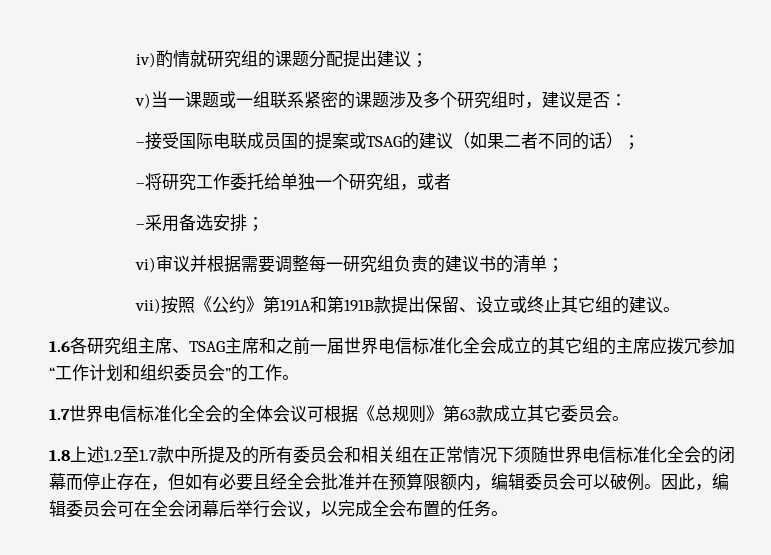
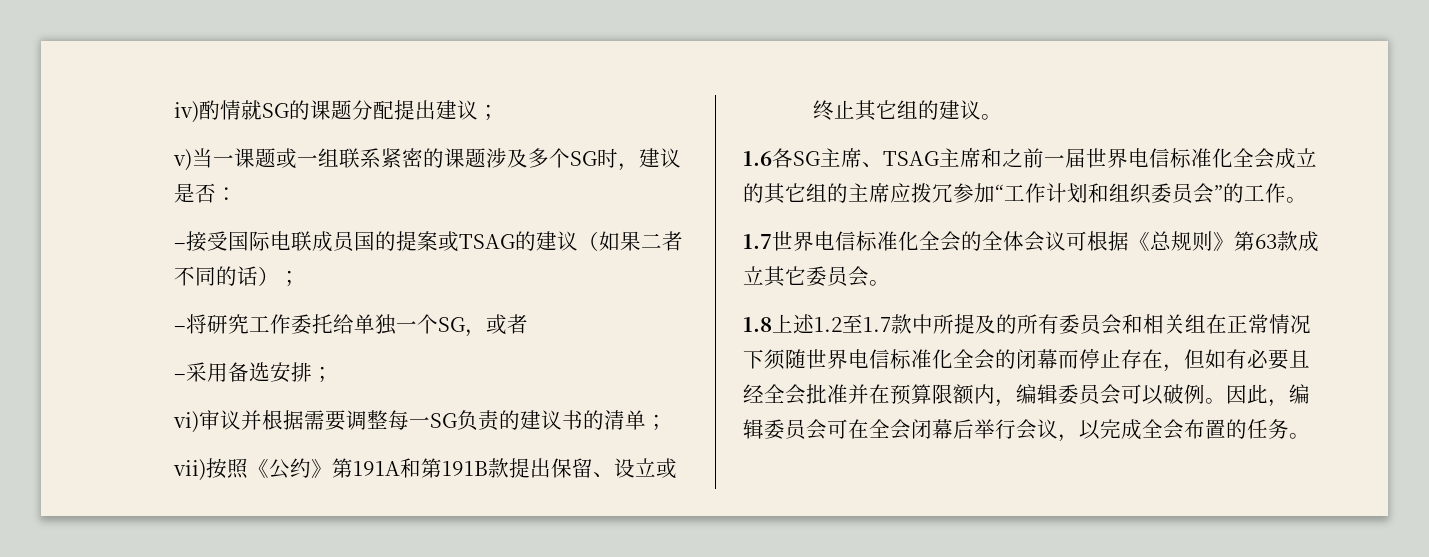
- iv)酌情就研究组的课题分配提出建议；
+ iv)酌情就SG的课题分配提出建议；
- v)当一课题或一组联系紧密的课题涉及多个研究组时，建议是否：
+ v)当一课题或一组联系紧密的课题涉及多个SG时，建议是否：
- –将研究工作委托给单独一个研究组，或者
+ –将研究工作委托给单独一个SG，或者
- vi)审议并根据需要调整每一研究组负责的建议书的清单；
+ vi)审议并根据需要调整每一SG负责的建议书的清单；
- 1.6各研究组主席、TSAG主席和之前一届世界电信标准化全会成立的其它组的主席应拨冗参加“工作计划和组织委员会”的工作。
+ 1.6各SG主席、TSAG主席和之前一届世界电信标准化全会成立的其它组的主席应拨冗参加“工作计划和组织委员会”的工作。

